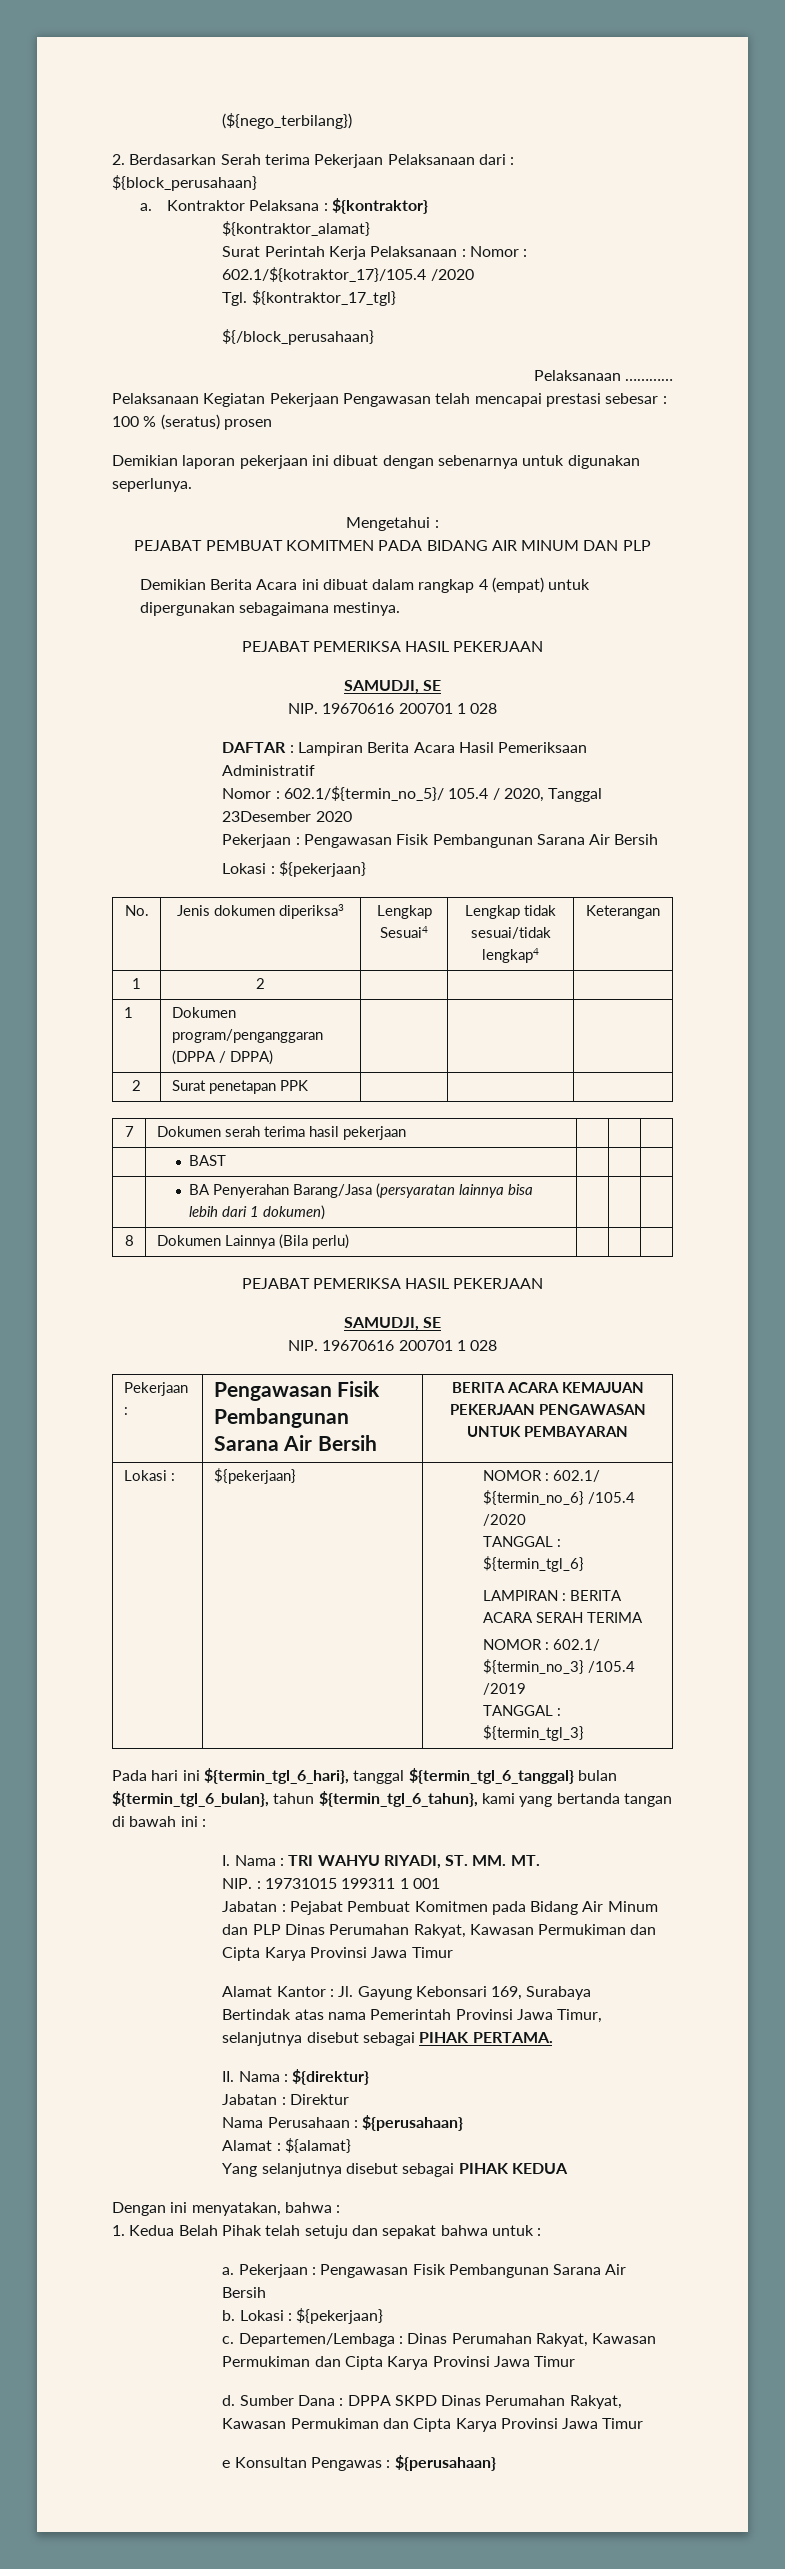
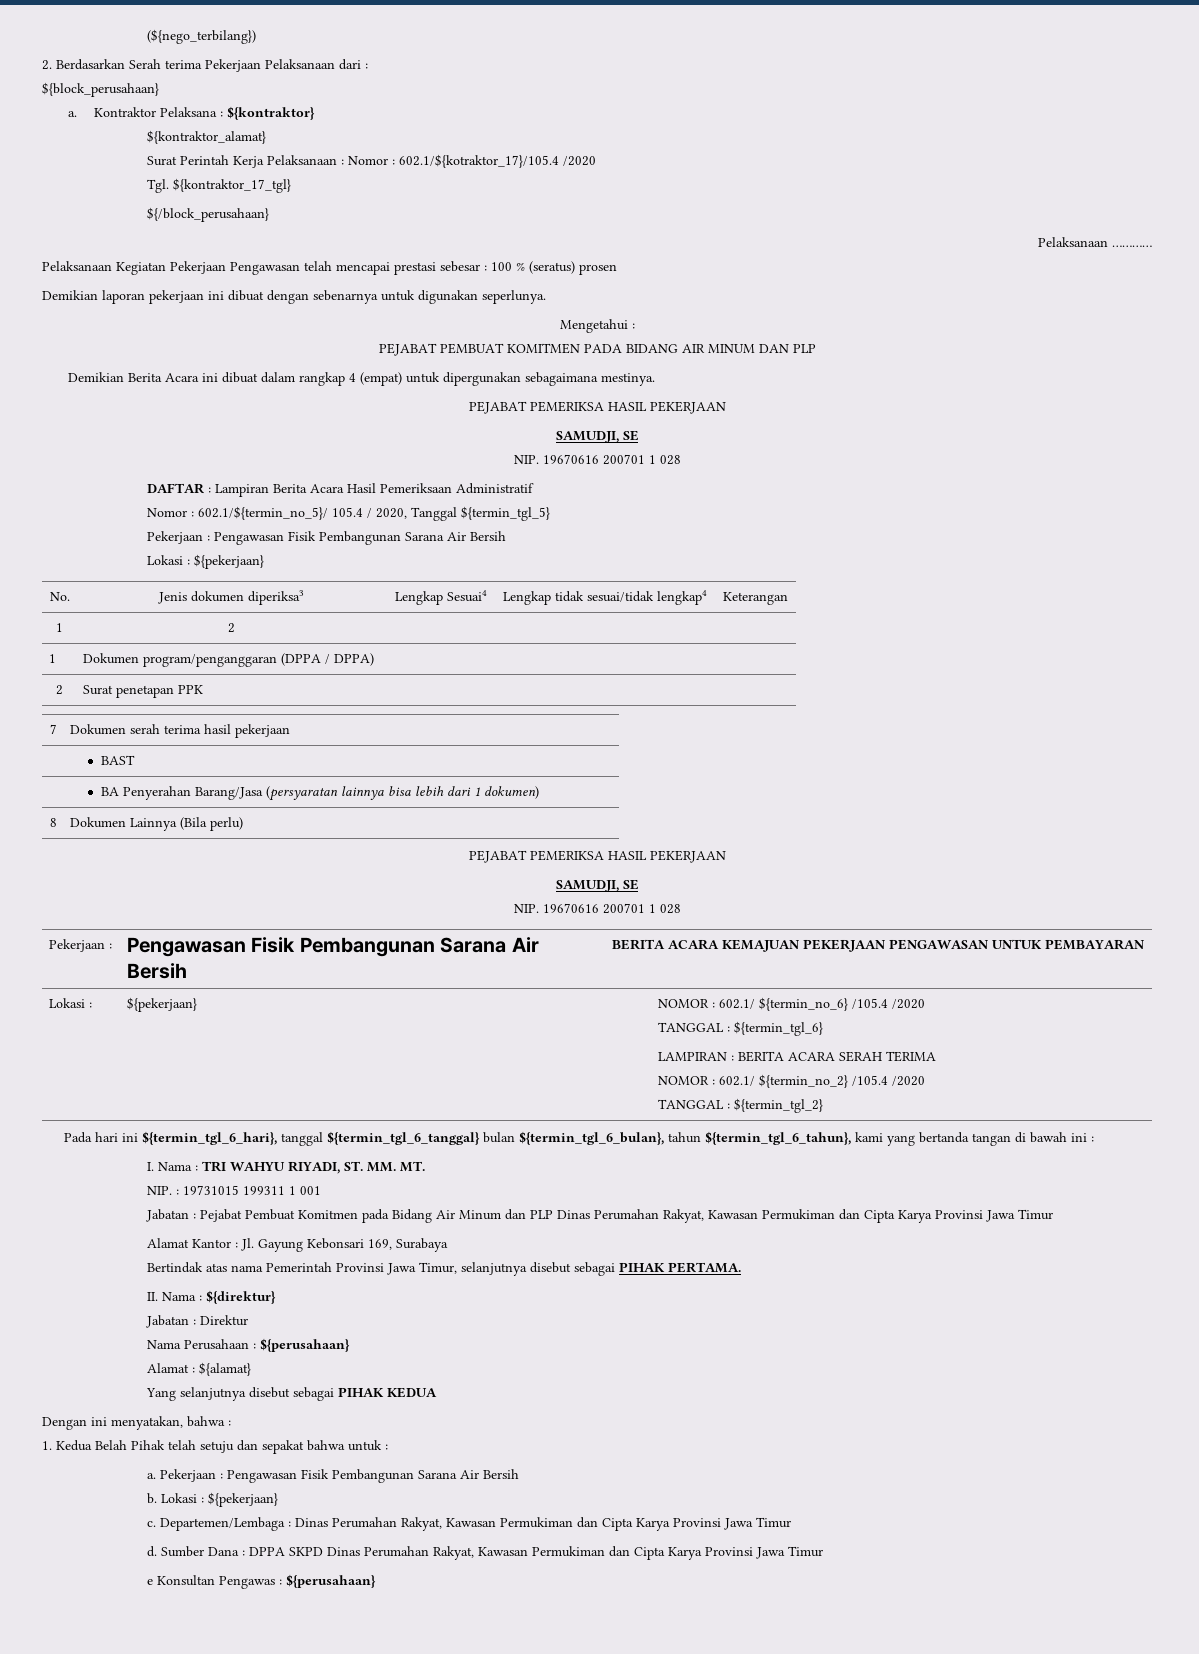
- Nomor : 602.1/${termin_no_5}/ 105.4 / 2020, Tanggal 23Desember 2020
+ Nomor : 602.1/${termin_no_5}/ 105.4 / 2020, Tanggal ${termin_tgl_5}
  Lokasi : | ${pekerjaan} | NOMOR : 602.1/ ${termin_no_6} /105.4 /2020
  TANGGAL : ${termin_tgl_6}
  LAMPIRAN : BERITA ACARA SERAH TERIMA
- NOMOR : 602.1/ ${termin_no_3} /105.4 /2019
- TANGGAL : ${termin_tgl_3}
+ NOMOR : 602.1/ ${termin_no_2} /105.4 /2020
+ TANGGAL : ${termin_tgl_2}

